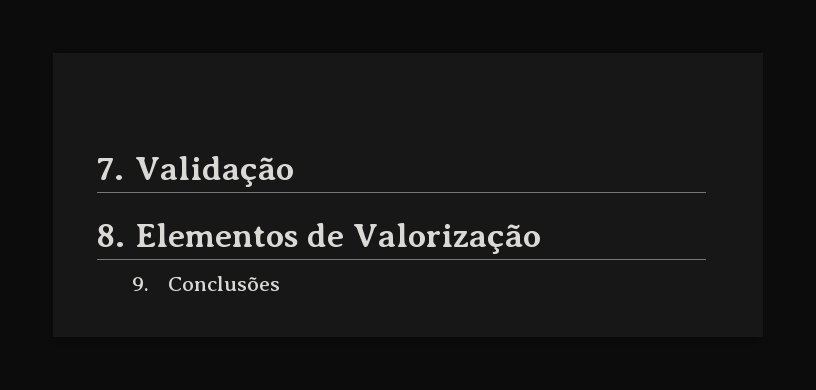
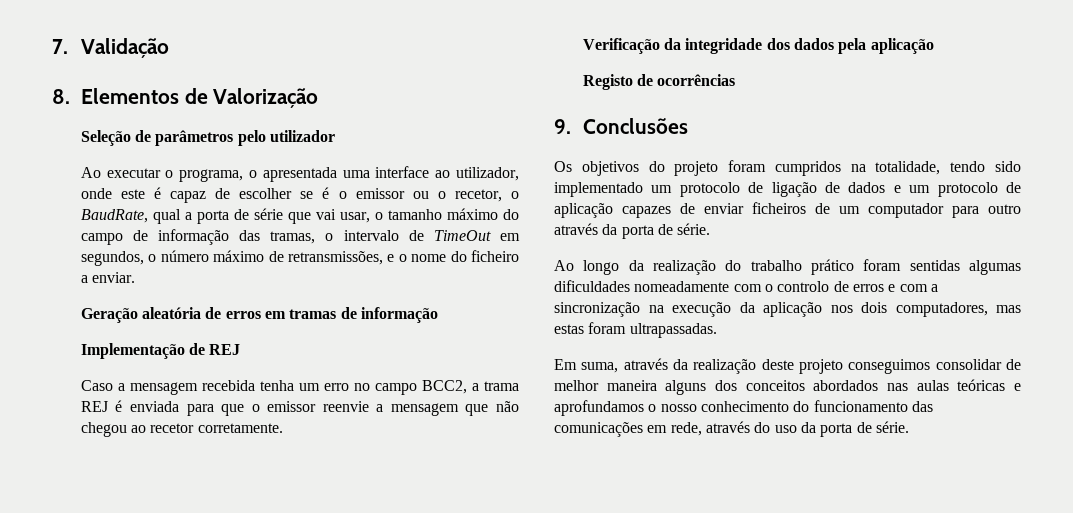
+ Seleção de parâmetros pelo utilizador
+ Ao executar o programa, o apresentada uma interface ao utilizador, onde este é capaz de escolher se é o emissor ou o recetor, o BaudRate, qual a porta de série que vai usar, o tamanho máximo do campo de informação das tramas, o intervalo de TimeOut em segundos, o número máximo de retransmissões, e o nome do ficheiro a enviar.
+ Geração aleatória de erros em tramas de informação
+ Implementação de REJ
+ Caso a mensagem recebida tenha um erro no campo BCC2, a trama REJ é enviada para que o emissor reenvie a mensagem que não chegou ao recetor corretamente.
+ Verificação da integridade dos dados pela aplicação
+ Registo de ocorrências
  9. Conclusões
+ Os objetivos do projeto foram cumpridos na totalidade, tendo sido implementado um protocolo de ligação de dados e um protocolo de aplicação capazes de enviar ficheiros de um computador para outro através da porta de série.
+ Ao longo da realização do trabalho prático foram sentidas algumas dificuldades nomeadamente com o controlo de erros e com a sincronização na execução da aplicação nos dois computadores, mas estas foram ultrapassadas.
+ Em suma, através da realização deste projeto conseguimos consolidar de melhor maneira alguns dos conceitos abordados nas aulas teóricas e aprofundamos o nosso conhecimento do funcionamento das comunicações em rede, através do uso da porta de série.

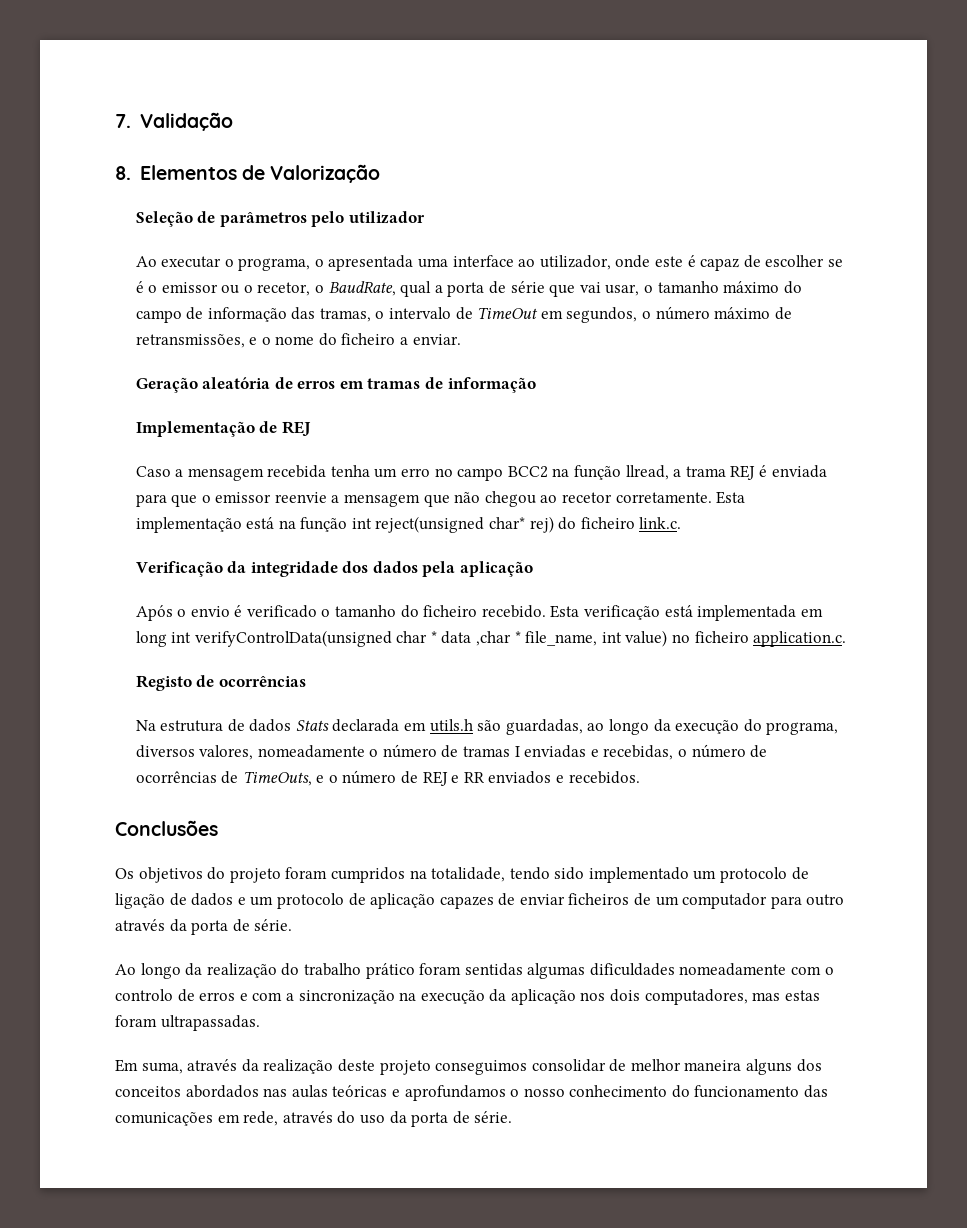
- Caso a mensagem recebida tenha um erro no campo BCC2, a trama REJ é enviada para que o emissor reenvie a mensagem que não chegou ao recetor corretamente.
+ Caso a mensagem recebida tenha um erro no campo BCC2 na função llread, a trama REJ é enviada para que o emissor reenvie a mensagem que não chegou ao recetor corretamente. Esta implementação está na função int reject(unsigned char* rej) do ficheiro link.c.
+ Após o envio é verificado o tamanho do ficheiro recebido. Esta verificação está implementada em long int verifyControlData(unsigned char * data ,char * file_name, int value) no ficheiro application.c.
  Registo de ocorrências
- 9. Conclusões
+ Na estrutura de dados Stats declarada em utils.h são guardadas, ao longo da execução do programa, diversos valores, nomeadamente o número de tramas I enviadas e recebidas, o número de ocorrências de TimeOuts, e o número de REJ e RR enviados e recebidos.
+ Conclusões

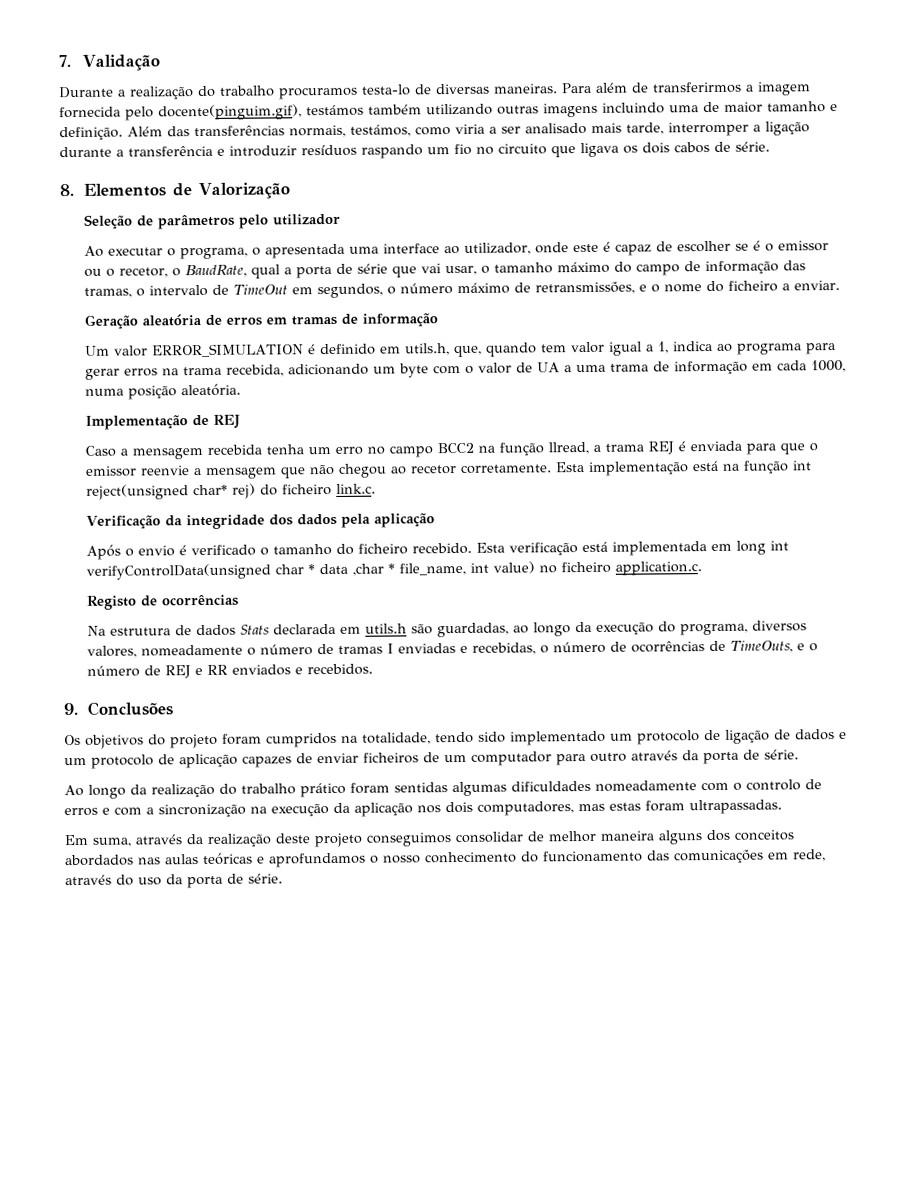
+ Durante a realização do trabalho procuramos testa-lo de diversas maneiras. Para além de transferirmos a imagem fornecida pelo docente(pinguim.gif), testámos também utilizando outras imagens incluindo uma de maior tamanho e definição. Além das transferências normais, testámos, como viria a ser analisado mais tarde, interromper a ligação durante a transferência e introduzir resíduos raspando um fio no circuito que ligava os dois cabos de série.
+ Um valor ERROR_SIMULATION é definido em utils.h, que, quando tem valor igual a 1, indica ao programa para gerar erros na trama recebida, adicionando um byte com o valor de UA a uma trama de informação em cada 1000, numa posição aleatória.
- Conclusões
+ 9. Conclusões

